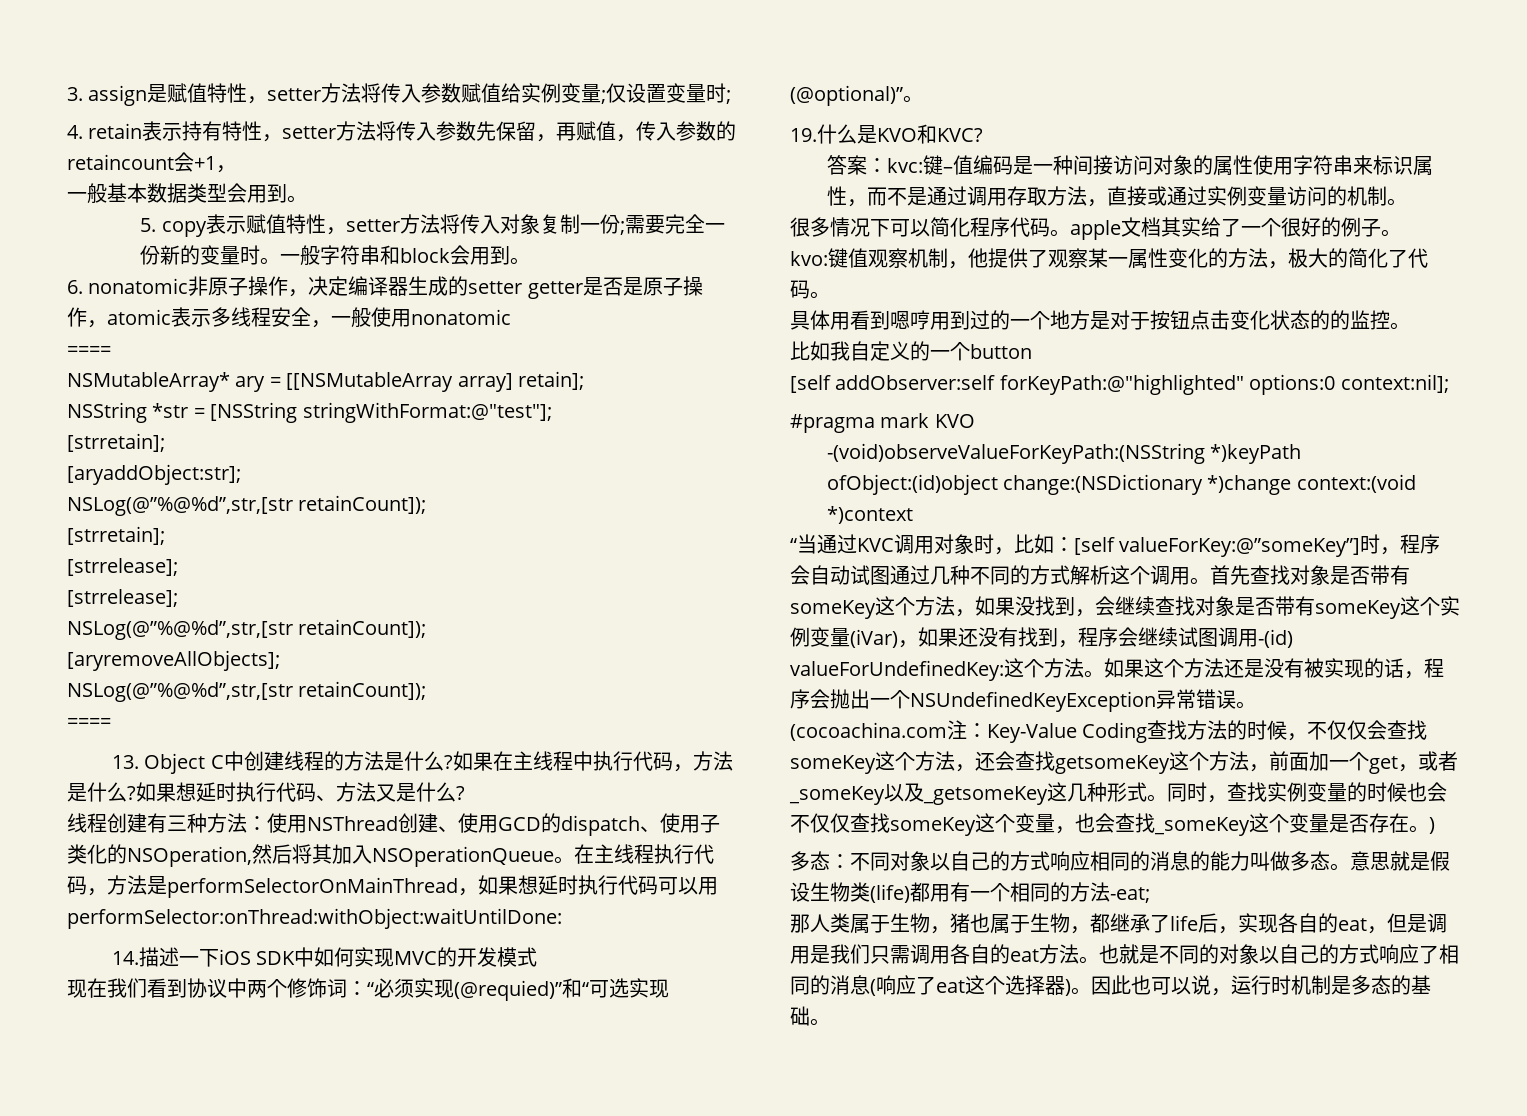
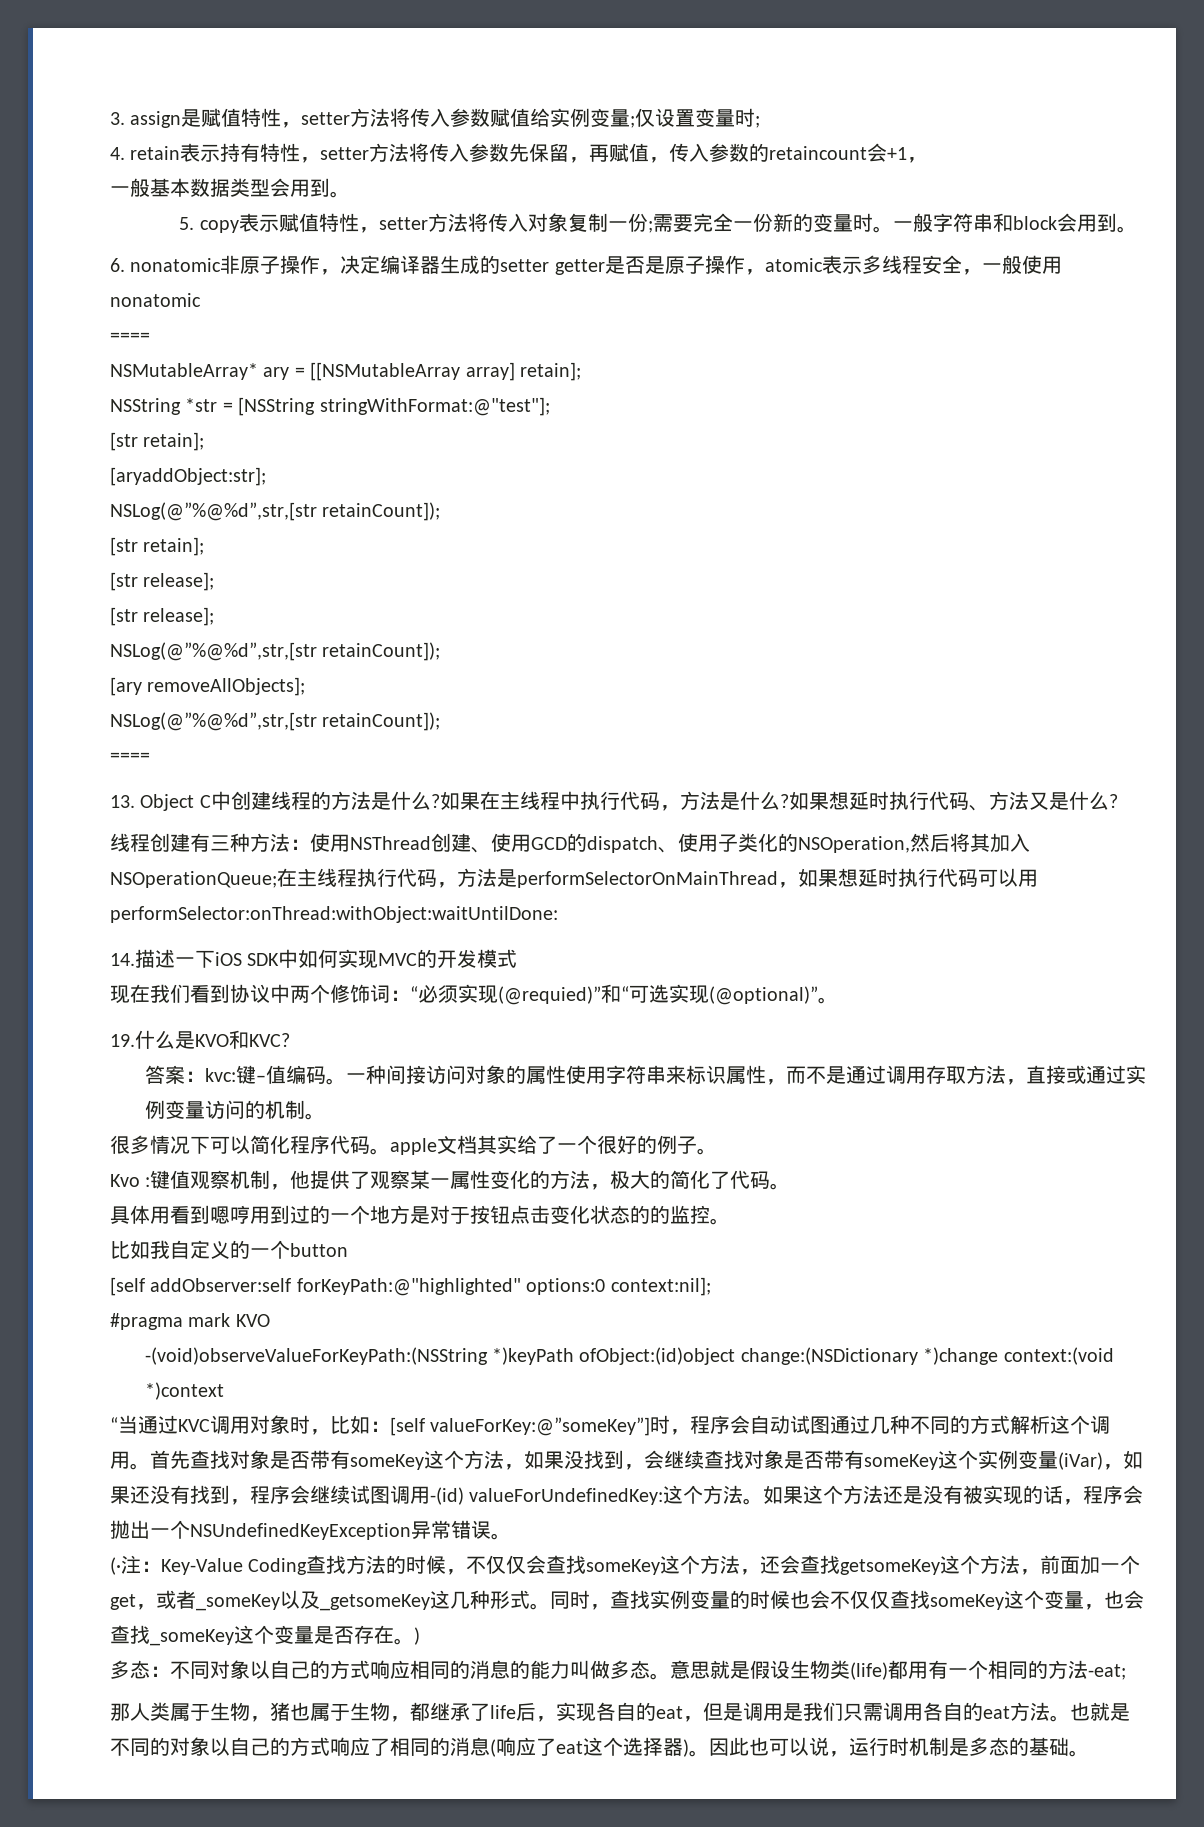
  NSString *str = [NSString stringWithFormat:@"test"];
- [strretain];
+ [str retain];
  [aryaddObject:str];
  NSLog(@”%@%d”,str,[str retainCount]);
- [strretain];
- [strrelease];
- [strrelease];
+ [str retain];
+ [str release];
+ [str release];
  NSLog(@”%@%d”,str,[str retainCount]);
- [aryremoveAllObjects];
+ [ary removeAllObjects];
- 线程创建有三种方法：使用NSThread创建、使用GCD的dispatch、使用子类化的NSOperation,然后将其加入NSOperationQueue。在主线程执行代码，方法是performSelectorOnMainThread，如果想延时执行代码可以用performSelector:onThread:withObject:waitUntilDone:
+ 线程创建有三种方法：使用NSThread创建、使用GCD的dispatch、使用子类化的NSOperation,然后将其加入NSOperationQueue;在主线程执行代码，方法是performSelectorOnMainThread，如果想延时执行代码可以用performSelector:onThread:withObject:waitUntilDone:
- 答案：kvc:键–值编码是一种间接访问对象的属性使用字符串来标识属性，而不是通过调用存取方法，直接或通过实例变量访问的机制。
+ 答案：kvc:键–值编码。一种间接访问对象的属性使用字符串来标识属性，而不是通过调用存取方法，直接或通过实例变量访问的机制。
- kvo:键值观察机制，他提供了观察某一属性变化的方法，极大的简化了代码。
+ Kvo :键值观察机制，他提供了观察某一属性变化的方法，极大的简化了代码。
- (cocoachina.com注：Key-Value Coding查找方法的时候，不仅仅会查找someKey这个方法，还会查找getsomeKey这个方法，前面加一个get，或者_someKey以及_getsomeKey这几种形式。
+ (·注：Key-Value Coding查找方法的时候，不仅仅会查找someKey这个方法，还会查找getsomeKey这个方法，前面加一个get，或者_someKey以及_getsomeKey这几种形式。

